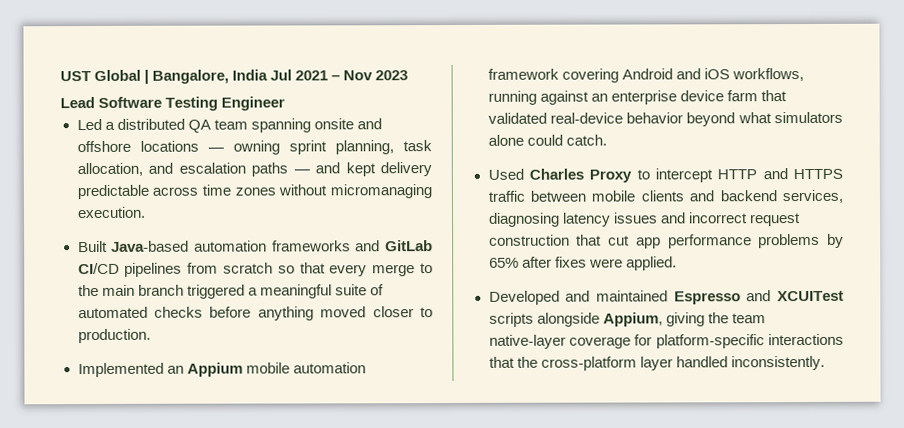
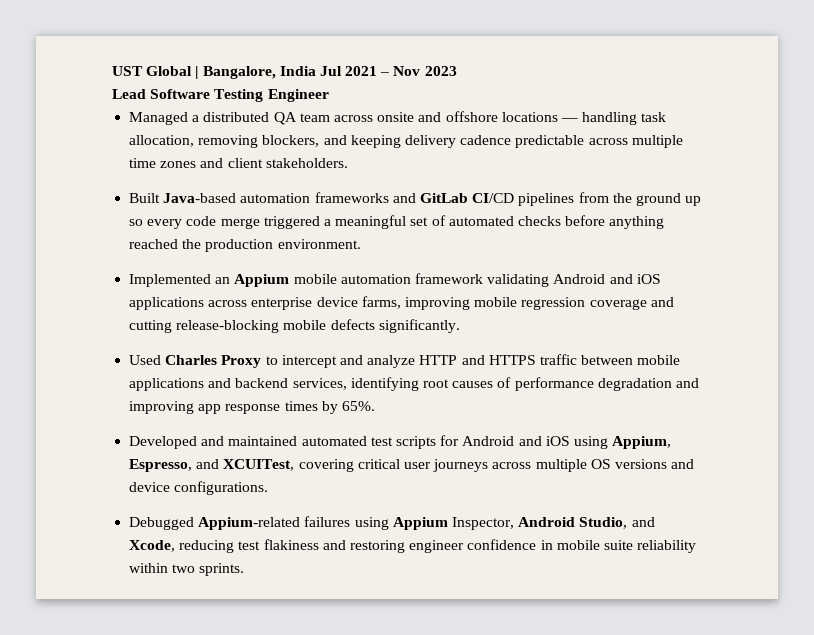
- Led a distributed QA team spanning onsite and offshore locations — owning sprint planning, task allocation, and escalation paths — and kept delivery predictable across time zones without micromanaging execution.
+ Managed a distributed QA team across onsite and offshore locations — handling task allocation, removing blockers, and keeping delivery cadence predictable across multiple time zones and client stakeholders.
- Built Java-based automation frameworks and GitLab CI/CD pipelines from scratch so that every merge to the main branch triggered a meaningful suite of automated checks before anything moved closer to production.
+ Built Java-based automation frameworks and GitLab CI/CD pipelines from the ground up so every code merge triggered a meaningful set of automated checks before anything reached the production environment.
- Implemented an Appium mobile automation framework covering Android and iOS workflows, running against an enterprise device farm that validated real-device behavior beyond what simulators alone could catch.
+ Implemented an Appium mobile automation framework validating Android and iOS applications across enterprise device farms, improving mobile regression coverage and cutting release-blocking mobile defects significantly.
- Used Charles Proxy to intercept HTTP and HTTPS traffic between mobile clients and backend services, diagnosing latency issues and incorrect request construction that cut app performance problems by 65% after fixes were applied.
- Developed and maintained Espresso and XCUITest scripts alongside Appium, giving the team native-layer coverage for platform-specific interactions that the cross-platform layer handled inconsistently.
+ Used Charles Proxy to intercept and analyze HTTP and HTTPS traffic between mobile applications and backend services, identifying root causes of performance degradation and improving app response times by 65%.
+ Developed and maintained automated test scripts for Android and iOS using Appium, Espresso, and XCUITest, covering critical user journeys across multiple OS versions and device configurations.
+ Debugged Appium-related failures using Appium Inspector, Android Studio, and Xcode, reducing test flakiness and restoring engineer confidence in mobile suite reliability within two sprints.

